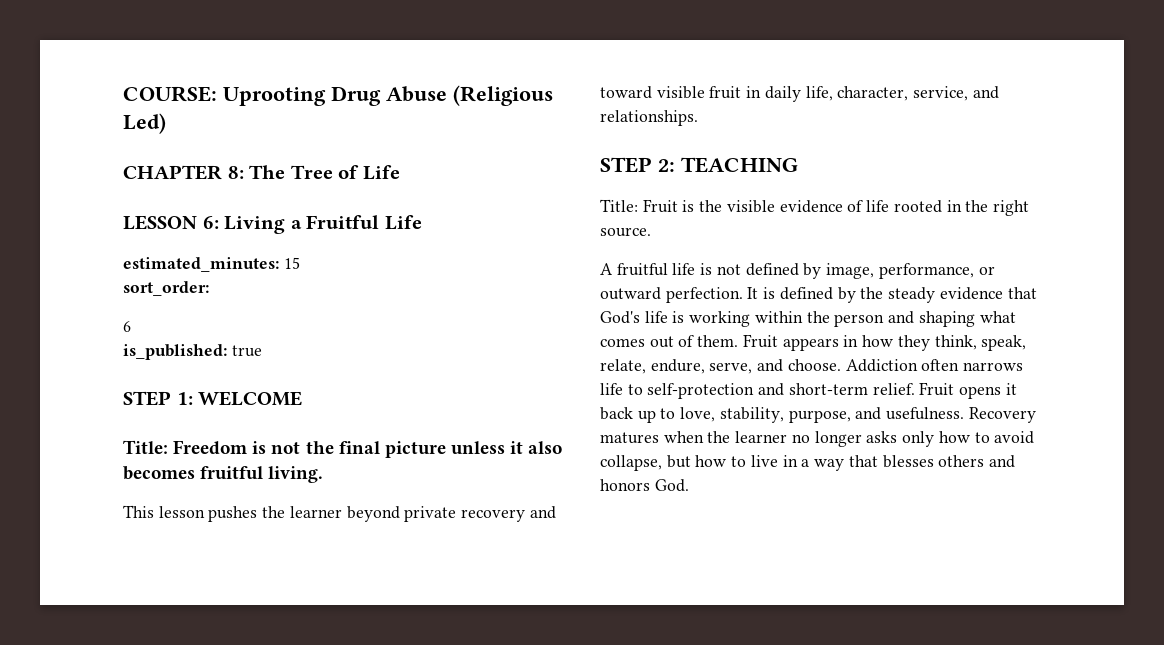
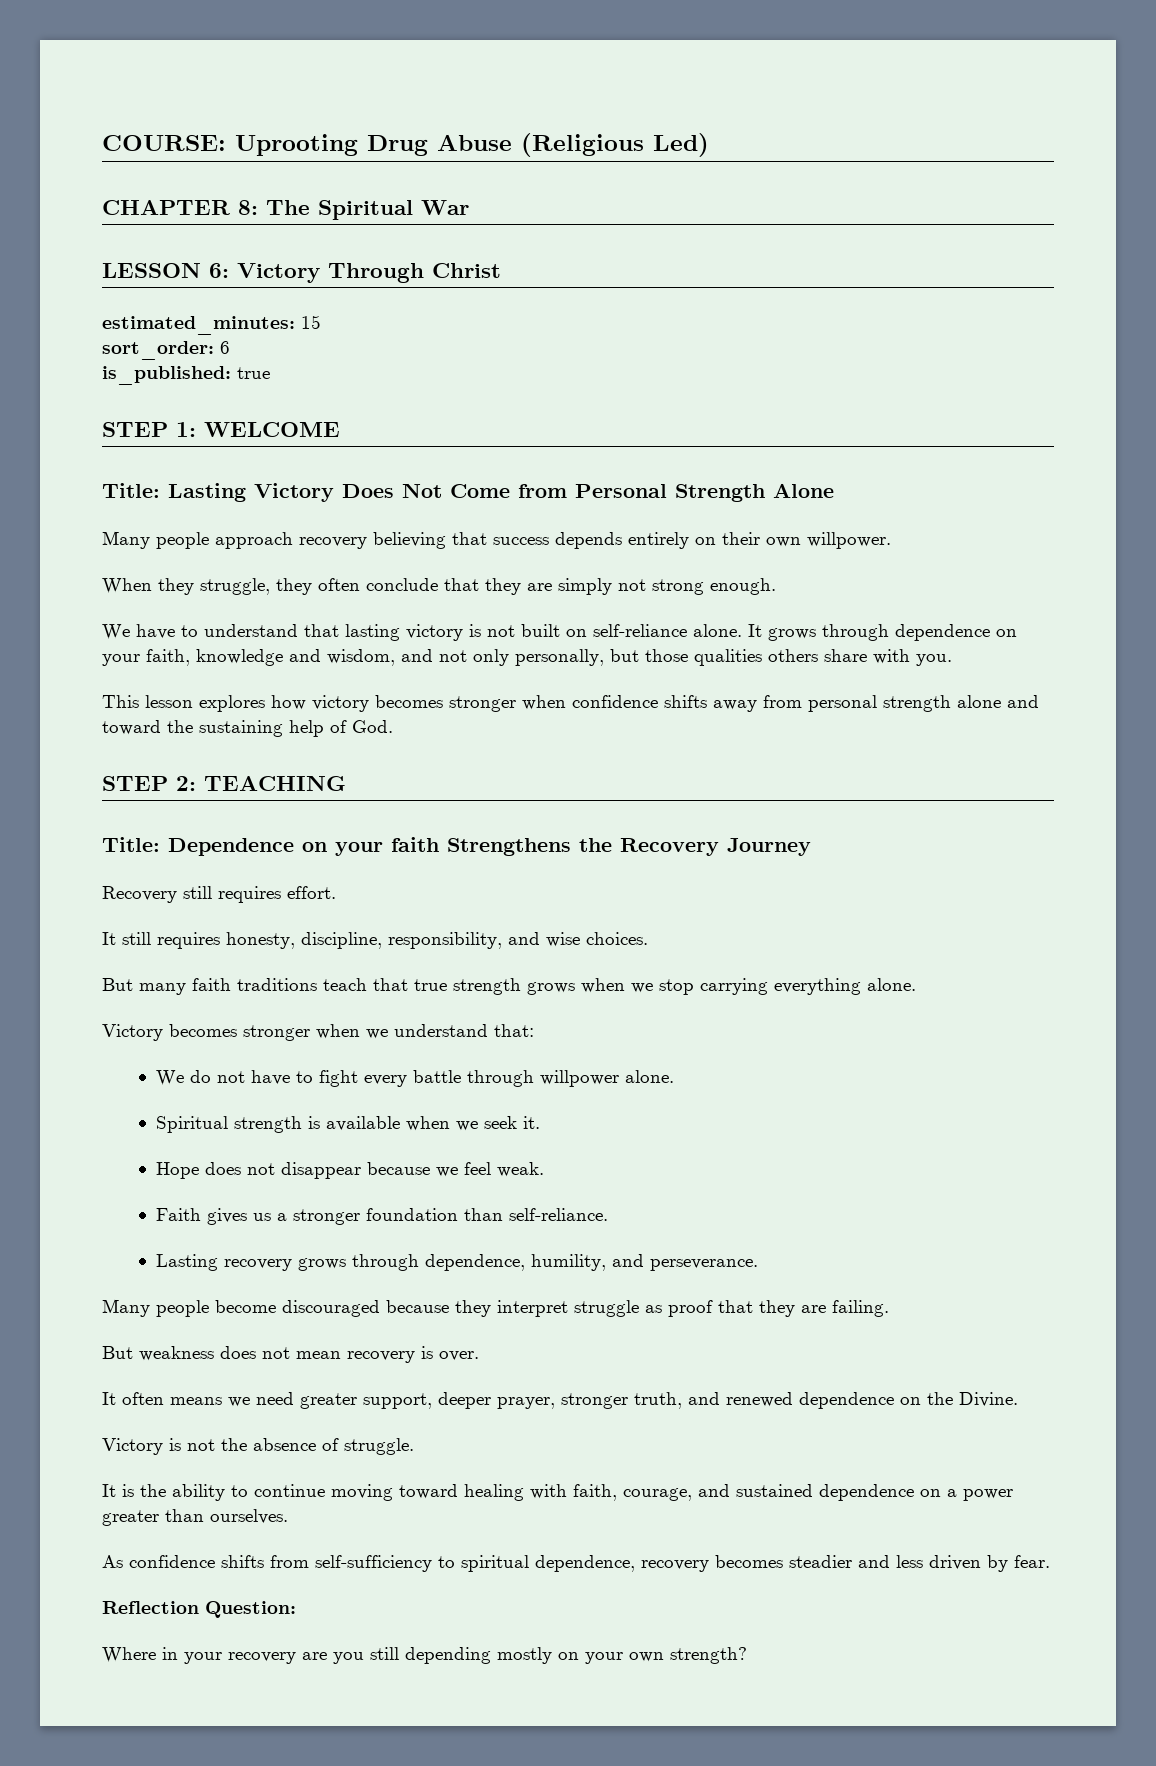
- CHAPTER 8: The Tree of Life
+ CHAPTER 8: The Spiritual War
- LESSON 6: Living a Fruitful Life
+ LESSON 6: Victory Through Christ
- sort_order:
- 6
+ sort_order: 6
- Title: Freedom is not the final picture unless it also becomes fruitful living.
- This lesson pushes the learner beyond private recovery and toward visible fruit in daily life, character, service, and relationships.
+ Title: Lasting Victory Does Not Come from Personal Strength Alone
+ Many people approach recovery believing that success depends entirely on their own willpower.
+ When they struggle, they often conclude that they are simply not strong enough.
+ We have to understand that lasting victory is not built on self-reliance alone. It grows through dependence on your faith, knowledge and wisdom, and not only personally, but those qualities others share with you.
+ This lesson explores how victory becomes stronger when confidence shifts away from personal strength alone and toward the sustaining help of God.
  STEP 2: TEACHING
- Title: Fruit is the visible evidence of life rooted in the right source.
- A fruitful life is not defined by image, performance, or outward perfection. It is defined by the steady evidence that God's life is working within the person and shaping what comes out of them. Fruit appears in how they think, speak, relate, endure, serve, and choose. Addiction often narrows life to self-protection and short-term relief. Fruit opens it back up to love, stability, purpose, and usefulness. Recovery matures when the learner no longer asks only how to avoid collapse, but how to live in a way that blesses others and honors God.
+ Title: Dependence on your faith Strengthens the Recovery Journey
+ Recovery still requires effort.
+ It still requires honesty, discipline, responsibility, and wise choices.
+ But many faith traditions teach that true strength grows when we stop carrying everything alone.
+ Victory becomes stronger when we understand that:
+ We do not have to fight every battle through willpower alone.
+ Spiritual strength is available when we seek it.
+ Hope does not disappear because we feel weak.
+ Faith gives us a stronger foundation than self-reliance.
+ Lasting recovery grows through dependence, humility, and perseverance.
+ Many people become discouraged because they interpret struggle as proof that they are failing.
+ But weakness does not mean recovery is over.
+ It often means we need greater support, deeper prayer, stronger truth, and renewed dependence on the Divine.
+ Victory is not the absence of struggle.
+ It is the ability to continue moving toward healing with faith, courage, and sustained dependence on a power greater than ourselves.
+ As confidence shifts from self-sufficiency to spiritual dependence, recovery becomes steadier and less driven by fear.
+ Reflection Question:
+ Where in your recovery are you still depending mostly on your own strength?

